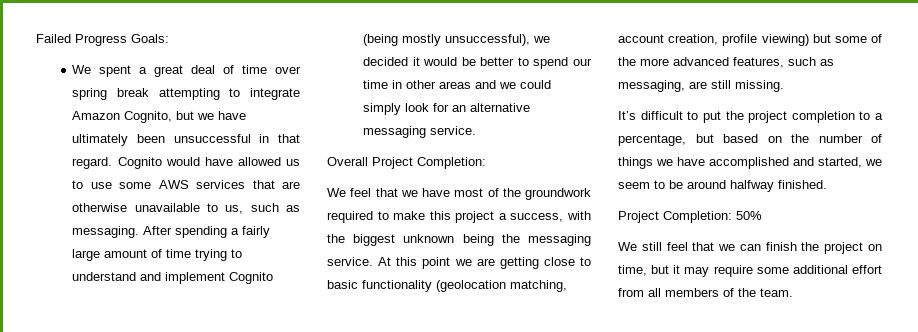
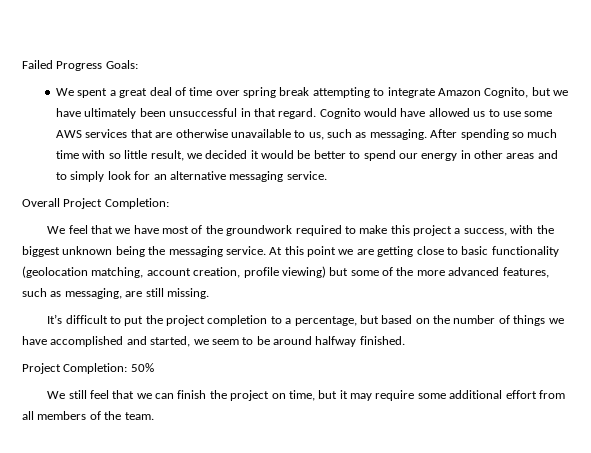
- After spending a fairly large amount of time trying to understand and implement Cognito (being mostly unsuccessful), we decided it would be better to spend our time in other areas and we could simply look for an alternative messaging service.
+ After spending so much time with so little result, we decided it would be better to spend our energy in other areas and to simply look for an alternative messaging service.

